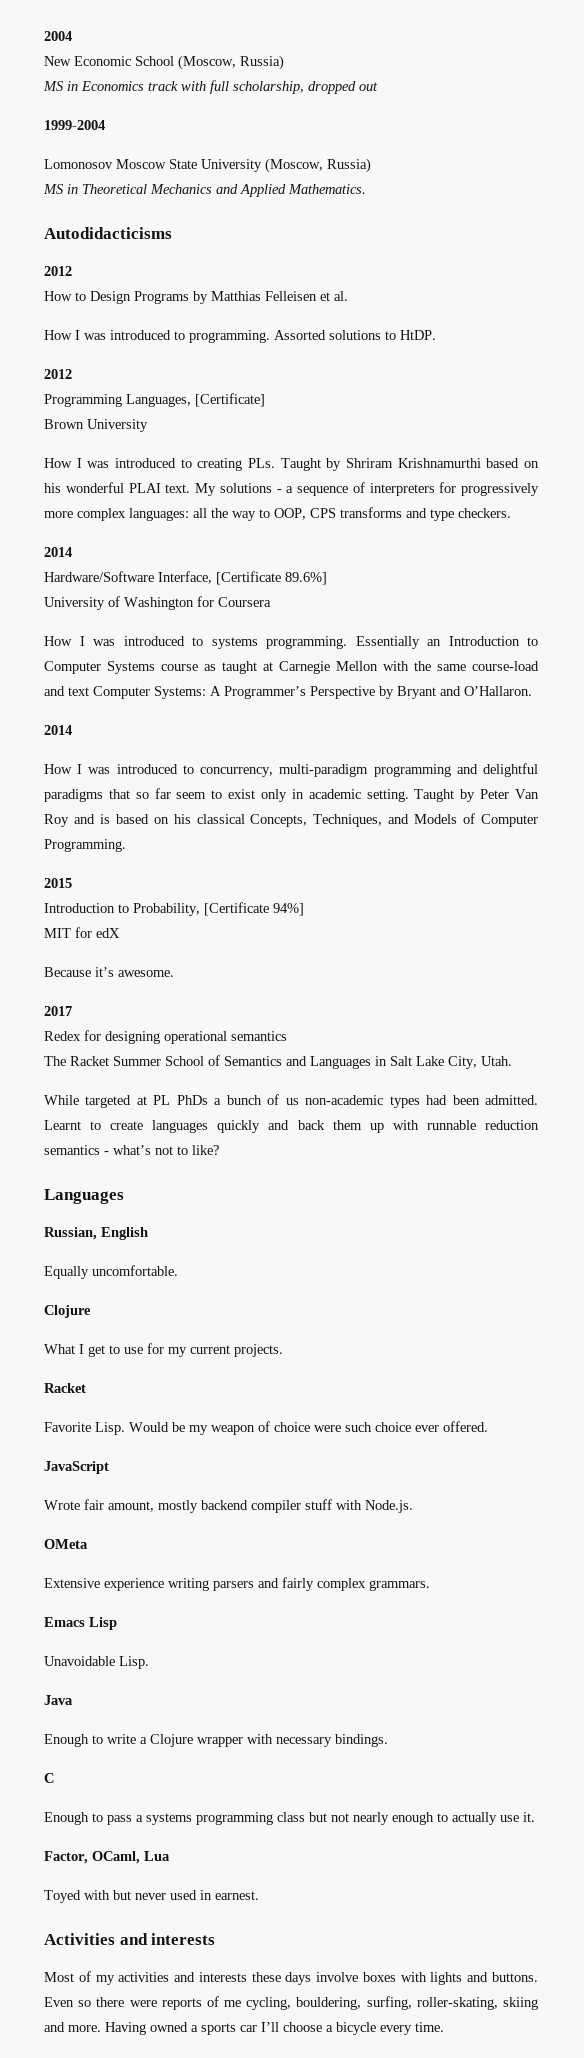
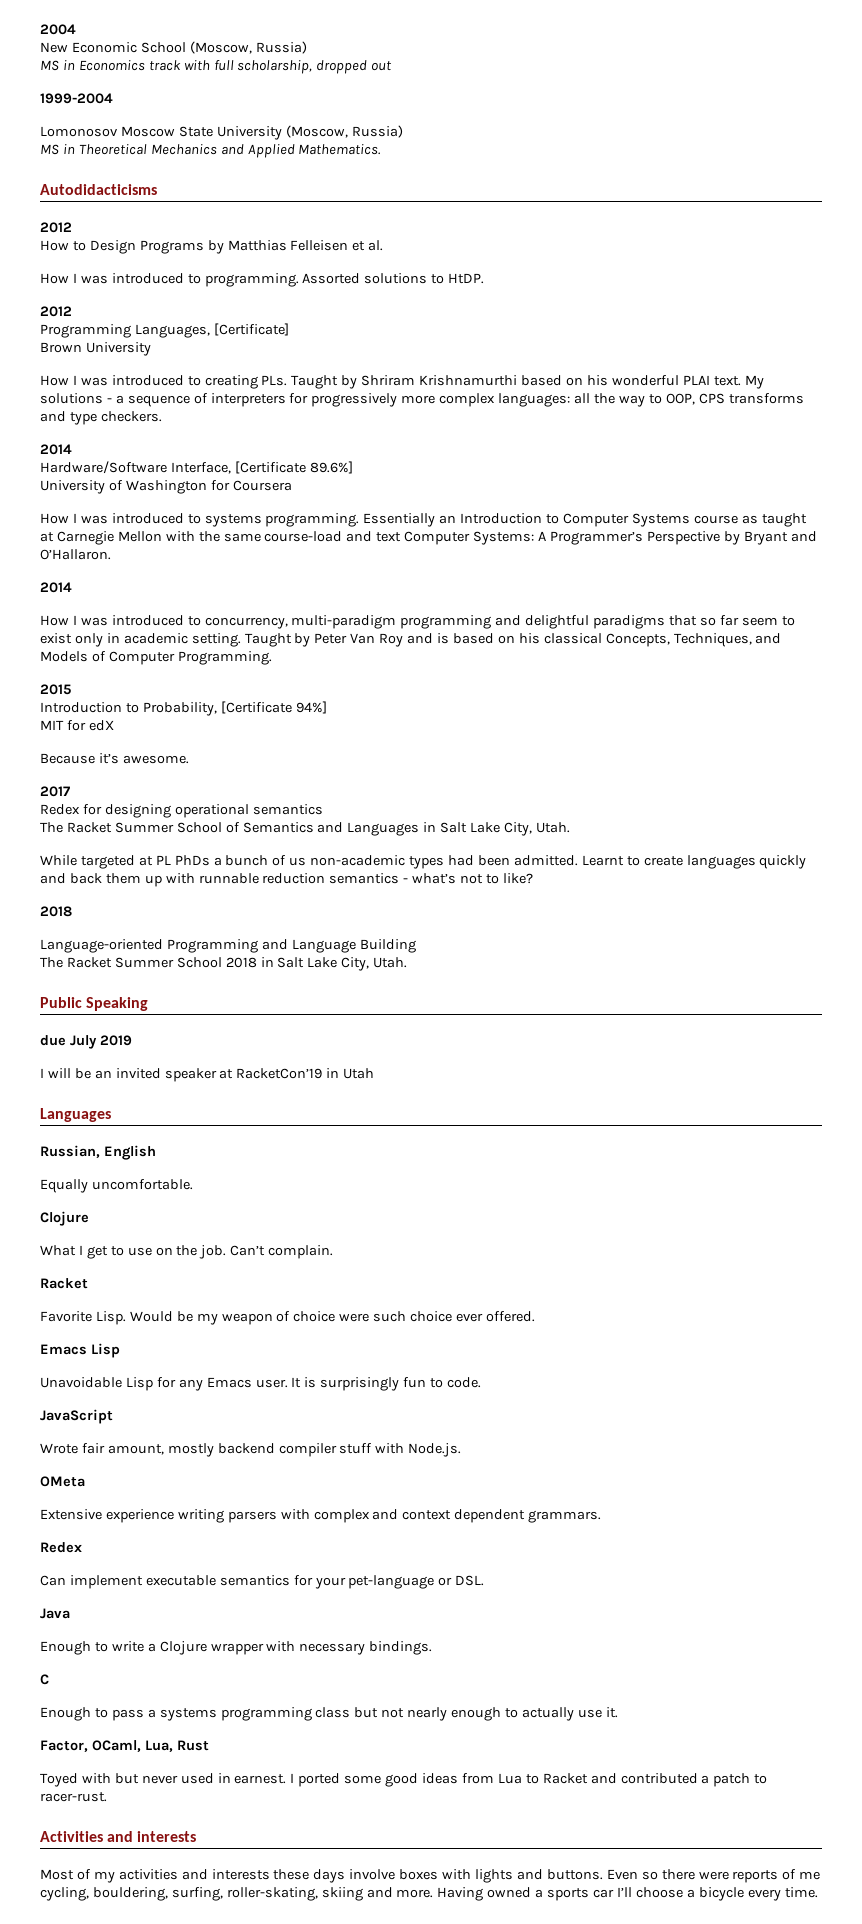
  Learnt to create languages quickly and back them up with runnable reduction semantics - what’s not to like?
+ 2018
+ Language-oriented Programming and Language Building
+ The Racket Summer School 2018 in Salt Lake City, Utah.
+ Public Speaking
+ due July 2019
+ I will be an invited speaker at RacketCon’19 in Utah
- What I get to use for my current projects.
+ What I get to use on the job. Can’t complain.
+ Emacs Lisp
+ Unavoidable Lisp for any Emacs user. It is surprisingly fun to code.
- Extensive experience writing parsers and fairly complex grammars.
- Emacs Lisp
- Unavoidable Lisp.
+ Extensive experience writing parsers with complex and context dependent grammars.
+ Redex
+ Can implement executable semantics for your pet-language or DSL.
- Factor, OCaml, Lua
+ Factor, OCaml, Lua, Rust
+ I ported some good ideas from Lua to Racket and contributed a patch to racer-rust.

